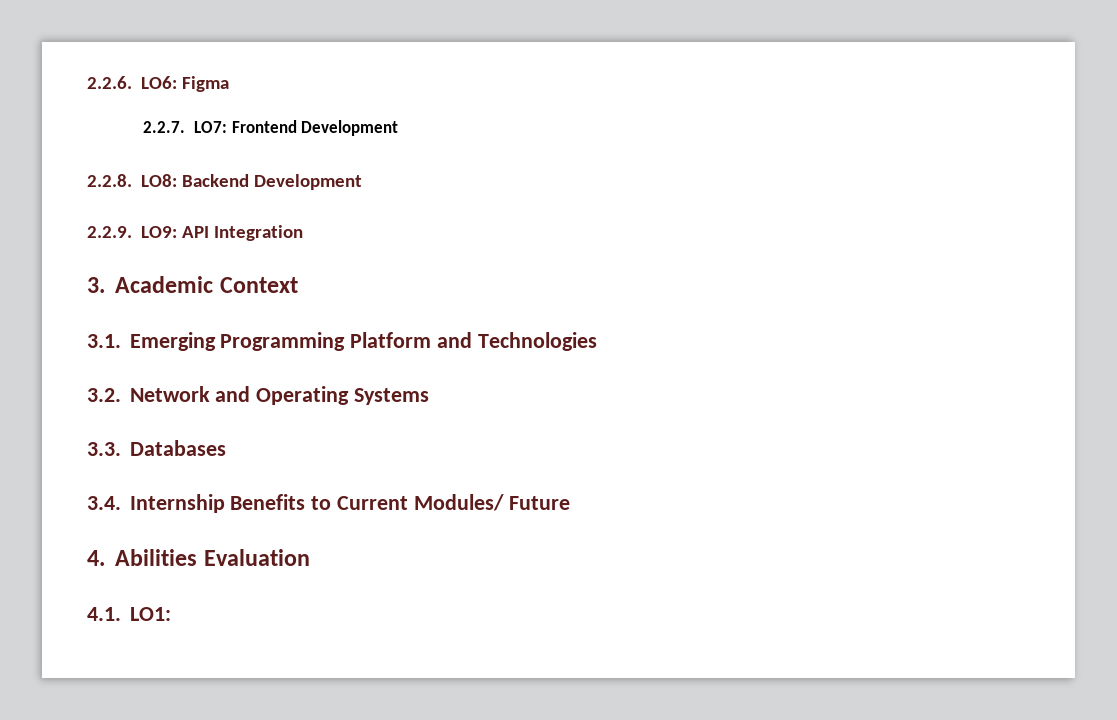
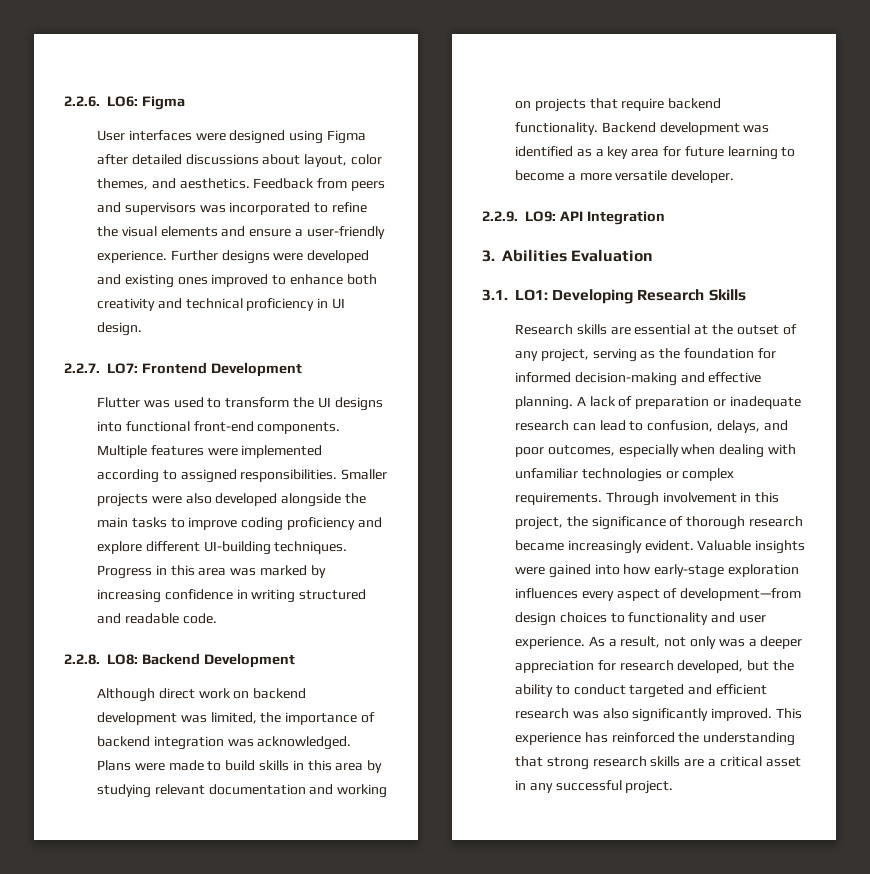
+ User interfaces were designed using Figma after detailed discussions about layout, color themes, and aesthetics. Feedback from peers and supervisors was incorporated to refine the visual elements and ensure a user-friendly experience. Further designs were developed and existing ones improved to enhance both creativity and technical proficiency in UI design.
  2.2.7. LO7: Frontend Development
+ Flutter was used to transform the UI designs into functional front-end components. Multiple features were implemented according to assigned responsibilities. Smaller projects were also developed alongside the main tasks to improve coding proficiency and explore different UI-building techniques. Progress in this area was marked by increasing confidence in writing structured and readable code.
  2.2.8. LO8: Backend Development
+ Although direct work on backend development was limited, the importance of backend integration was acknowledged. Plans were made to build skills in this area by studying relevant documentation and working on projects that require backend functionality. Backend development was identified as a key area for future learning to become a more versatile developer.
- 3. Academic Context
- 3.1. Emerging Programming Platform and Technologies
- 3.2. Network and Operating Systems
- 3.3. Databases
- 3.4. Internship Benefits to Current Modules/ Future
- 4. Abilities Evaluation
- 4.1. LO1:
+ 3. Abilities Evaluation
+ 3.1. LO1: Developing Research Skills
+ Research skills are essential at the outset of any project, serving as the foundation for informed decision-making and effective planning. A lack of preparation or inadequate research can lead to confusion, delays, and poor outcomes, especially when dealing with unfamiliar technologies or complex requirements. Through involvement in this project, the significance of thorough research became increasingly evident. Valuable insights were gained into how early-stage exploration influences every aspect of development—from design choices to functionality and user experience. As a result, not only was a deeper appreciation for research developed, but the ability to conduct targeted and efficient research was also significantly improved. This experience has reinforced the understanding that strong research skills are a critical asset in any successful project.

